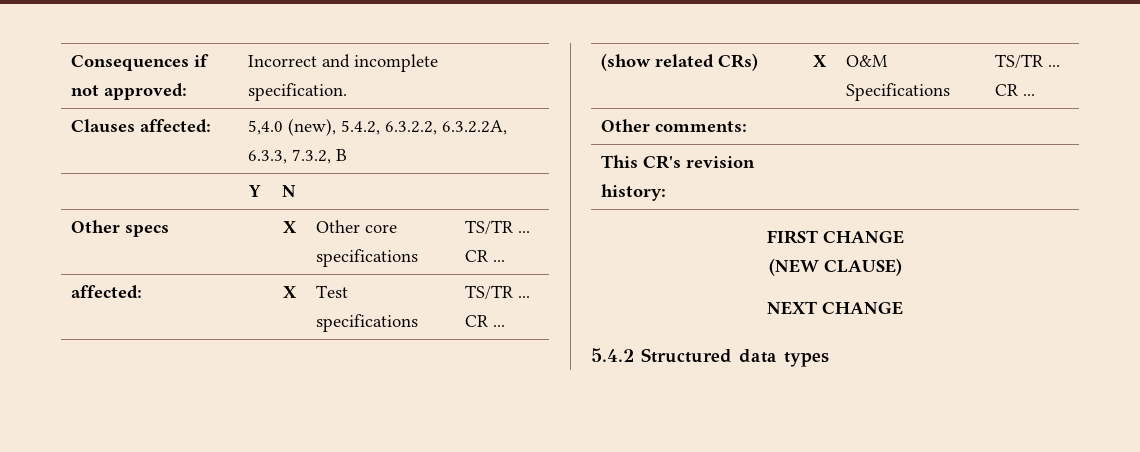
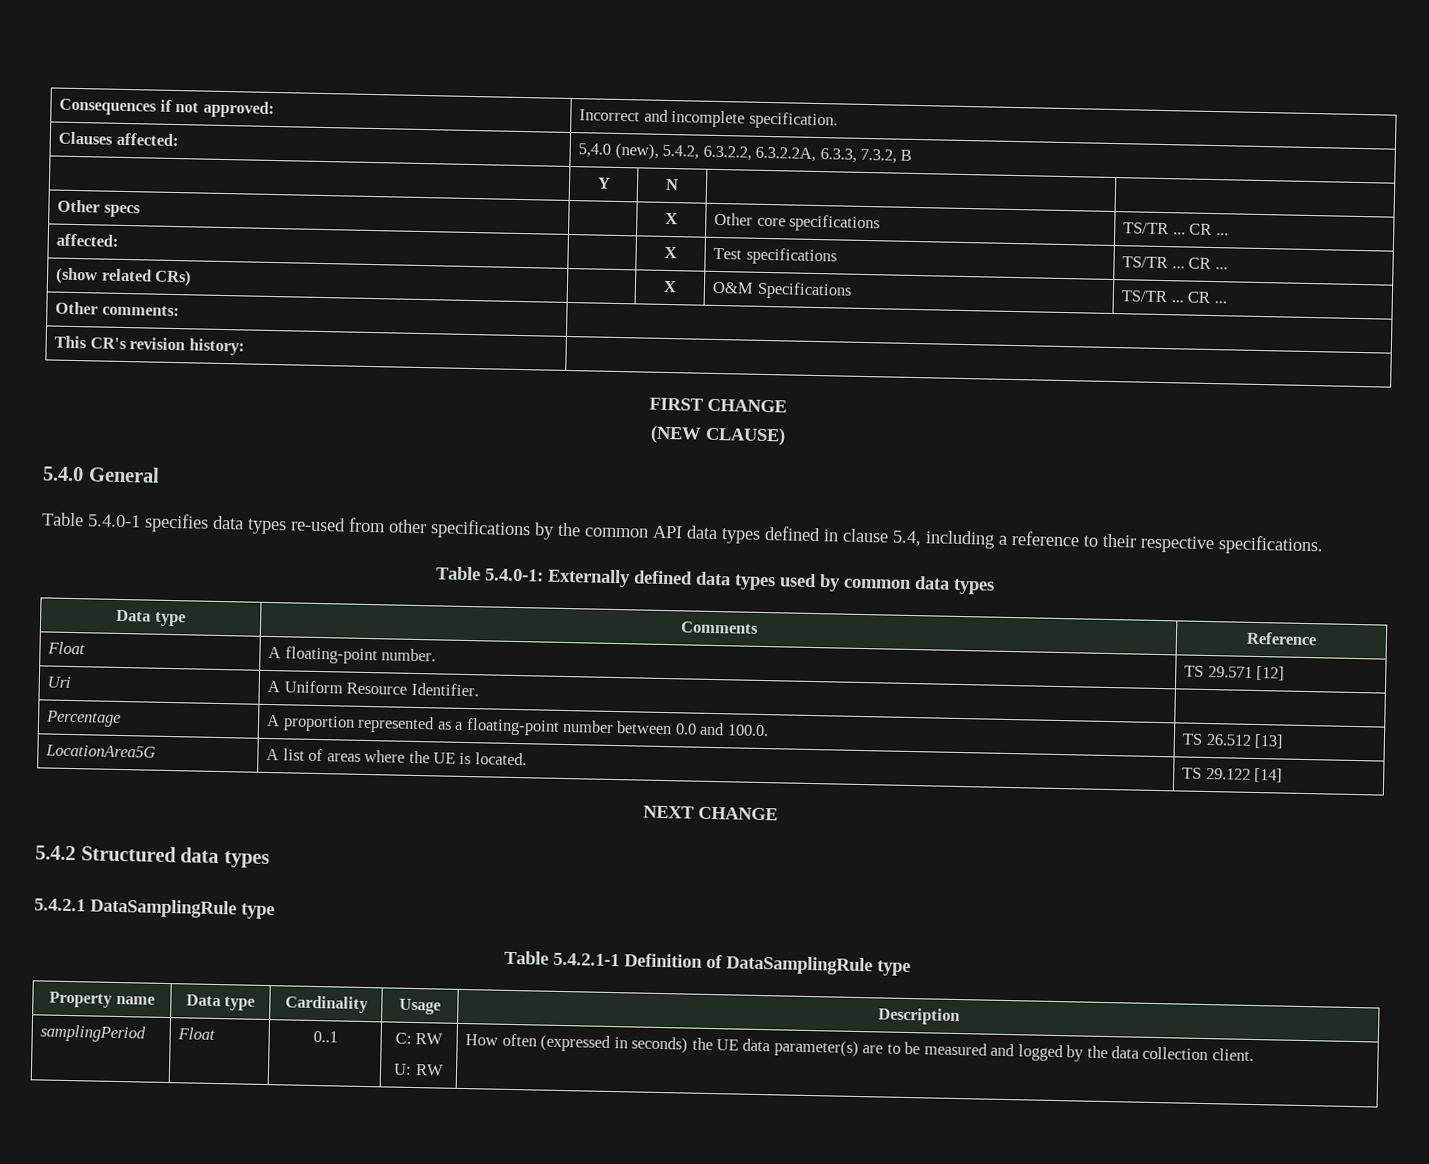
+ 5.4.0 General
+ Table 5.4.0-1 specifies data types re-used from other specifications by the common API data types defined in clause 5.4, including a reference to their respective specifications.
+ Table 5.4.0-1: Externally defined data types used by common data types
+ Data type | Comments | Reference
+ Float | A floating-point number. | TS 29.571 [12]
+ Uri | A Uniform Resource Identifier. |
+ Percentage | A proportion represented as a floating-point number between 0.0 and 100.0. | TS 26.512 [13]
+ LocationArea5G | A list of areas where the UE is located. | TS 29.122 [14]
+ 5.4.2.1 DataSamplingRule type
+ Table 5.4.2.1-1 Definition of DataSamplingRule type
+ Property name | Data type | Cardinality | Usage | Description
+ samplingPeriod | Float | 0..1 | C: RW
+ U: RW | How often (expressed in seconds) the UE data parameter(s) are to be measured and logged by the data collection client.

